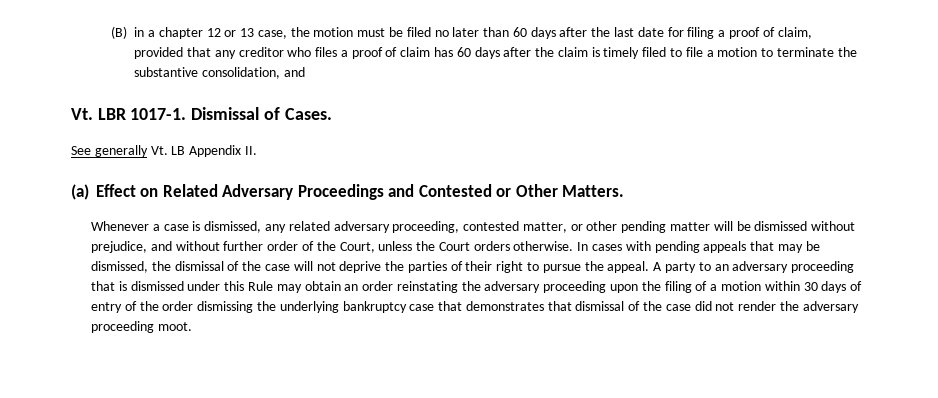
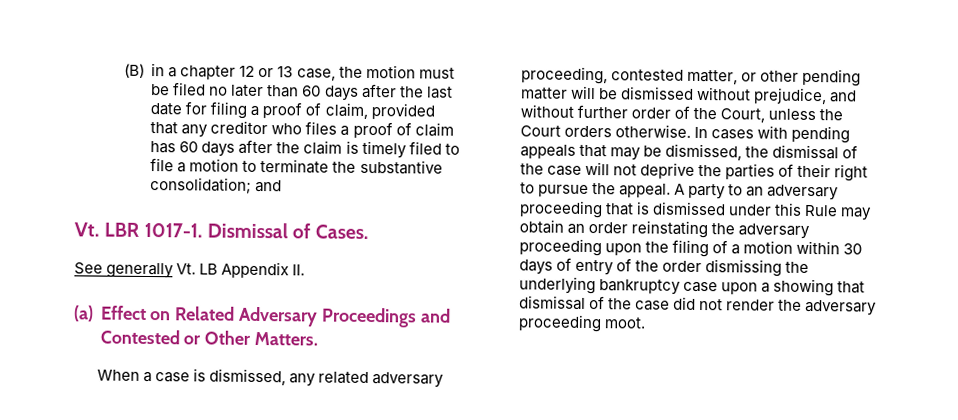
- (B) in a chapter 12 or 13 case, the motion must be filed no later than 60 days after the last date for filing a proof of claim, provided that any creditor who files a proof of claim has 60 days after the claim is timely filed to file a motion to terminate the substantive consolidation, and
+ (B) in a chapter 12 or 13 case, the motion must be filed no later than 60 days after the last date for filing a proof of claim, provided that any creditor who files a proof of claim has 60 days after the claim is timely filed to file a motion to terminate the substantive consolidation; and
- Whenever a case is dismissed, any related adversary proceeding, contested matter, or other pending matter will be dismissed without prejudice, and without further order of the Court, unless the Court orders otherwise.
+ When a case is dismissed, any related adversary proceeding, contested matter, or other pending matter will be dismissed without prejudice, and without further order of the Court, unless the Court orders otherwise.
- A party to an adversary proceeding that is dismissed under this Rule may obtain an order reinstating the adversary proceeding upon the filing of a motion within 30 days of entry of the order dismissing the underlying bankruptcy case that demonstrates that dismissal of the case did not render the adversary proceeding moot.
+ A party to an adversary proceeding that is dismissed under this Rule may obtain an order reinstating the adversary proceeding upon the filing of a motion within 30 days of entry of the order dismissing the underlying bankruptcy case upon a showing that dismissal of the case did not render the adversary proceeding moot.

